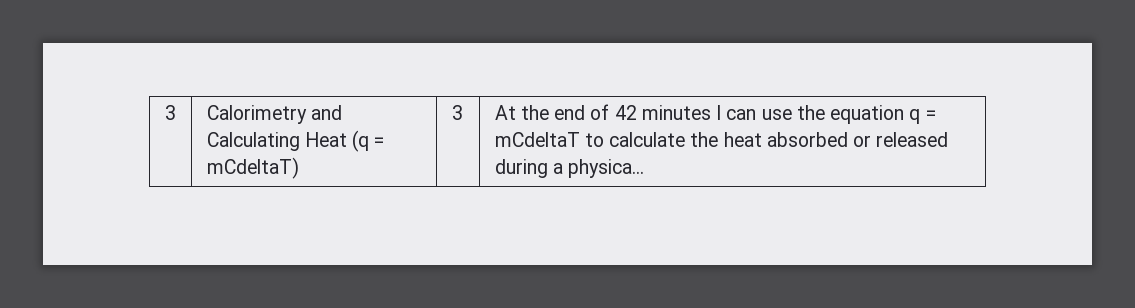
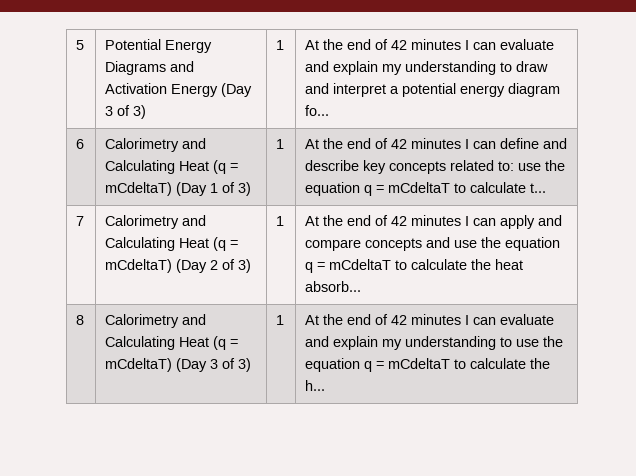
- 3 | Calorimetry and Calculating Heat (q = mCdeltaT) | 3 | At the end of 42 minutes I can use the equation q = mCdeltaT to calculate the heat absorbed or released during a physica...
+ 5 | Potential Energy Diagrams and Activation Energy (Day 3 of 3) | 1 | At the end of 42 minutes I can evaluate and explain my understanding to draw and interpret a potential energy diagram fo...
+ 6 | Calorimetry and Calculating Heat (q = mCdeltaT) (Day 1 of 3) | 1 | At the end of 42 minutes I can define and describe key concepts related to: use the equation q = mCdeltaT to calculate t...
+ 7 | Calorimetry and Calculating Heat (q = mCdeltaT) (Day 2 of 3) | 1 | At the end of 42 minutes I can apply and compare concepts and use the equation q = mCdeltaT to calculate the heat absorb...
+ 8 | Calorimetry and Calculating Heat (q = mCdeltaT) (Day 3 of 3) | 1 | At the end of 42 minutes I can evaluate and explain my understanding to use the equation q = mCdeltaT to calculate the h...

